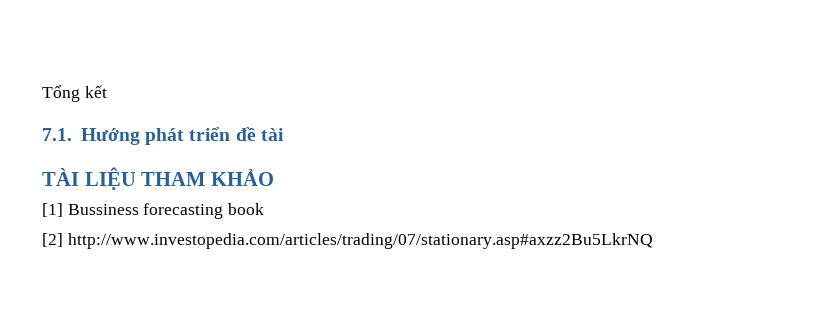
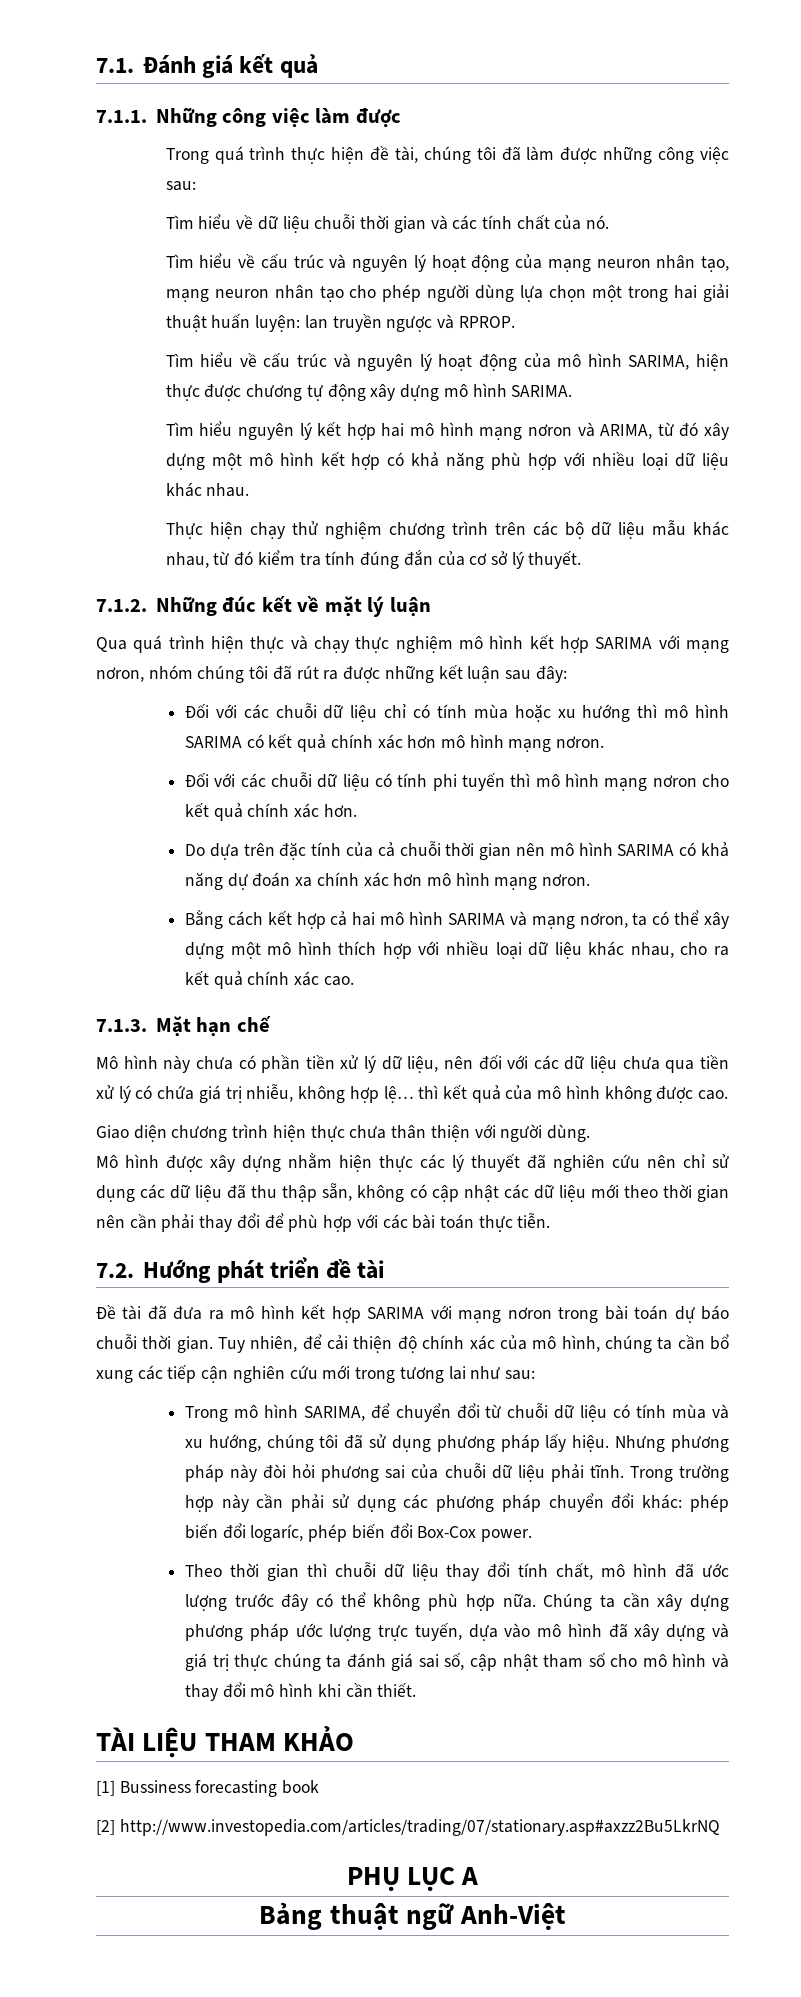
- Tổng kết
- 7.1. Hướng phát triển đề tài
+ 7.1. Đánh giá kết quả
+ 7.1.1. Những công việc làm được
+ Trong quá trình thực hiện đề tài, chúng tôi đã làm được những công việc sau:
+ Tìm hiểu về dữ liệu chuỗi thời gian và các tính chất của nó.
+ Tìm hiểu về cấu trúc và nguyên lý hoạt động của mạng neuron nhân tạo, mạng neuron nhân tạo cho phép người dùng lựa chọn một trong hai giải thuật huấn luyện: lan truyền ngược và RPROP.
+ Tìm hiểu về cấu trúc và nguyên lý hoạt động của mô hình SARIMA, hiện thực được chương tự động xây dựng mô hình SARIMA.
+ Tìm hiểu nguyên lý kết hợp hai mô hình mạng nơron và ARIMA, từ đó xây dựng một mô hình kết hợp có khả năng phù hợp với nhiều loại dữ liệu khác nhau.
+ Thực hiện chạy thử nghiệm chương trình trên các bộ dữ liệu mẫu khác nhau, từ đó kiểm tra tính đúng đắn của cơ sở lý thuyết.
+ 7.1.2. Những đúc kết về mặt lý luận
+ Qua quá trình hiện thực và chạy thực nghiệm mô hình kết hợp SARIMA với mạng nơron, nhóm chúng tôi đã rút ra được những kết luận sau đây:
+ Đối với các chuỗi dữ liệu chỉ có tính mùa hoặc xu hướng thì mô hình SARIMA có kết quả chính xác hơn mô hình mạng nơron.
+ Đối với các chuỗi dữ liệu có tính phi tuyến thì mô hình mạng nơron cho kết quả chính xác hơn.
+ Do dựa trên đặc tính của cả chuỗi thời gian nên mô hình SARIMA có khả năng dự đoán xa chính xác hơn mô hình mạng nơron.
+ Bằng cách kết hợp cả hai mô hình SARIMA và mạng nơron, ta có thể xây dựng một mô hình thích hợp với nhiều loại dữ liệu khác nhau, cho ra kết quả chính xác cao.
+ 7.1.3. Mặt hạn chế
+ Mô hình này chưa có phần tiền xử lý dữ liệu, nên đối với các dữ liệu chưa qua tiền xử lý có chứa giá trị nhiễu, không hợp lệ… thì kết quả của mô hình không được cao.
+ Giao diện chương trình hiện thực chưa thân thiện với người dùng.
+ Mô hình được xây dựng nhằm hiện thực các lý thuyết đã nghiên cứu nên chỉ sử dụng các dữ liệu đã thu thập sẵn, không có cập nhật các dữ liệu mới theo thời gian nên cần phải thay đổi để phù hợp với các bài toán thực tiễn.
+ 7.2. Hướng phát triển đề tài
+ Đề tài đã đưa ra mô hình kết hợp SARIMA với mạng nơron trong bài toán dự báo chuỗi thời gian. Tuy nhiên, để cải thiện độ chính xác của mô hình, chúng ta cần bổ xung các tiếp cận nghiên cứu mới trong tương lai như sau:
+ Trong mô hình SARIMA, để chuyển đổi từ chuỗi dữ liệu có tính mùa và xu hướng, chúng tôi đã sử dụng phương pháp lấy hiệu. Nhưng phương pháp này đòi hỏi phương sai của chuỗi dữ liệu phải tĩnh. Trong trường hợp này cần phải sử dụng các phương pháp chuyển đổi khác: phép biến đổi logaríc, phép biến đổi Box-Cox power.
+ Theo thời gian thì chuỗi dữ liệu thay đổi tính chất, mô hình đã ước lượng trước đây có thể không phù hợp nữa. Chúng ta cần xây dựng phương pháp ước lượng trực tuyến, dựa vào mô hình đã xây dựng và giá trị thực chúng ta đánh giá sai số, cập nhật tham số cho mô hình và thay đổi mô hình khi cần thiết.
+ PHỤ LỤC A
+ Bảng thuật ngữ Anh-Việt

